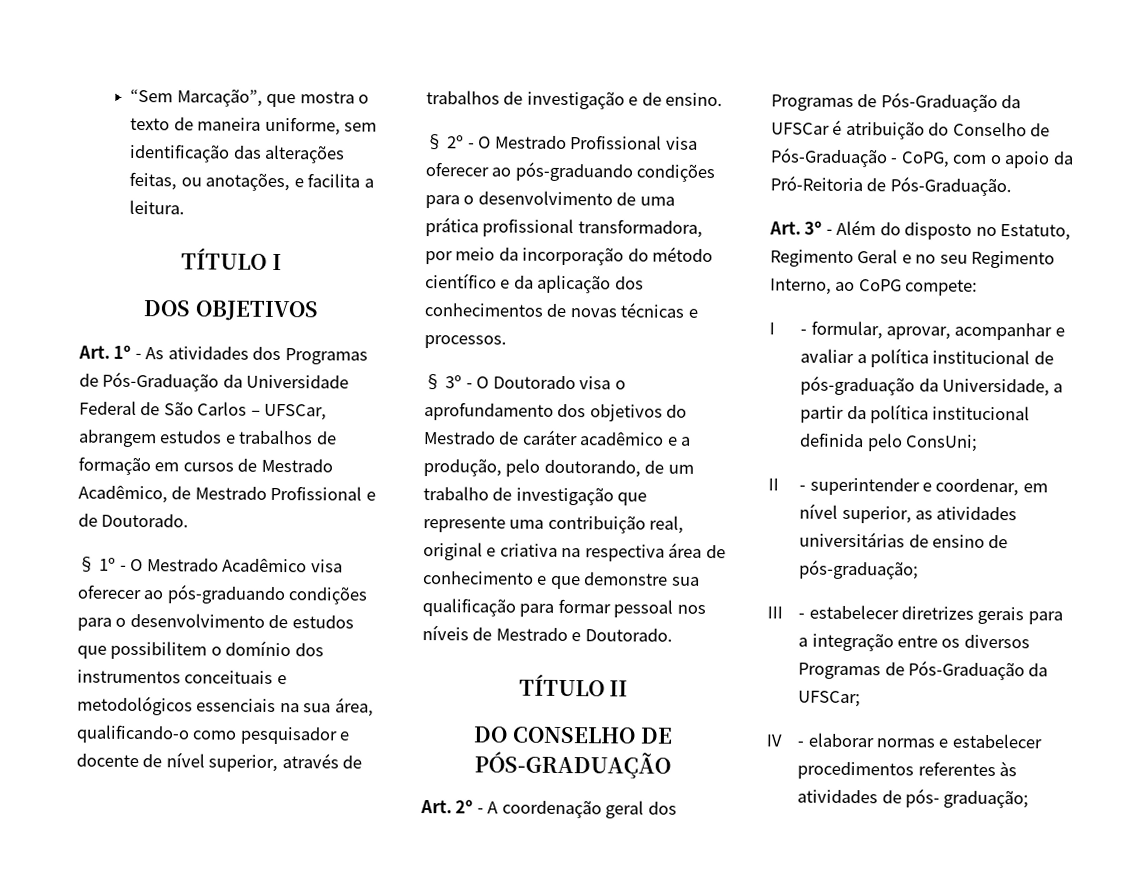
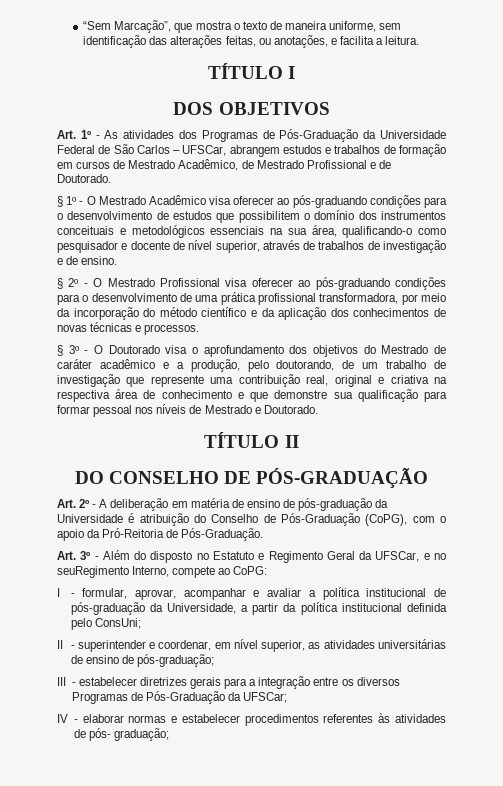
- Art. 2º - A coordenação geral dos Programas de Pós-Graduação da UFSCar é atribuição do Conselho de Pós-Graduação - CoPG, com o apoio da Pró-Reitoria de Pós-Graduação.
+ Art. 2º - A deliberação em matéria de ensino de pós-graduação da Universidade é atribuição do Conselho de Pós-Graduação (CoPG), com o apoio da Pró-Reitoria de Pós-Graduação.
- Art. 3º - Além do disposto no Estatuto, Regimento Geral e no seu Regimento Interno, ao CoPG compete:
+ Art. 3º - Além do disposto no Estatuto e Regimento Geral da UFSCar, e no seuRegimento Interno, compete ao CoPG:

